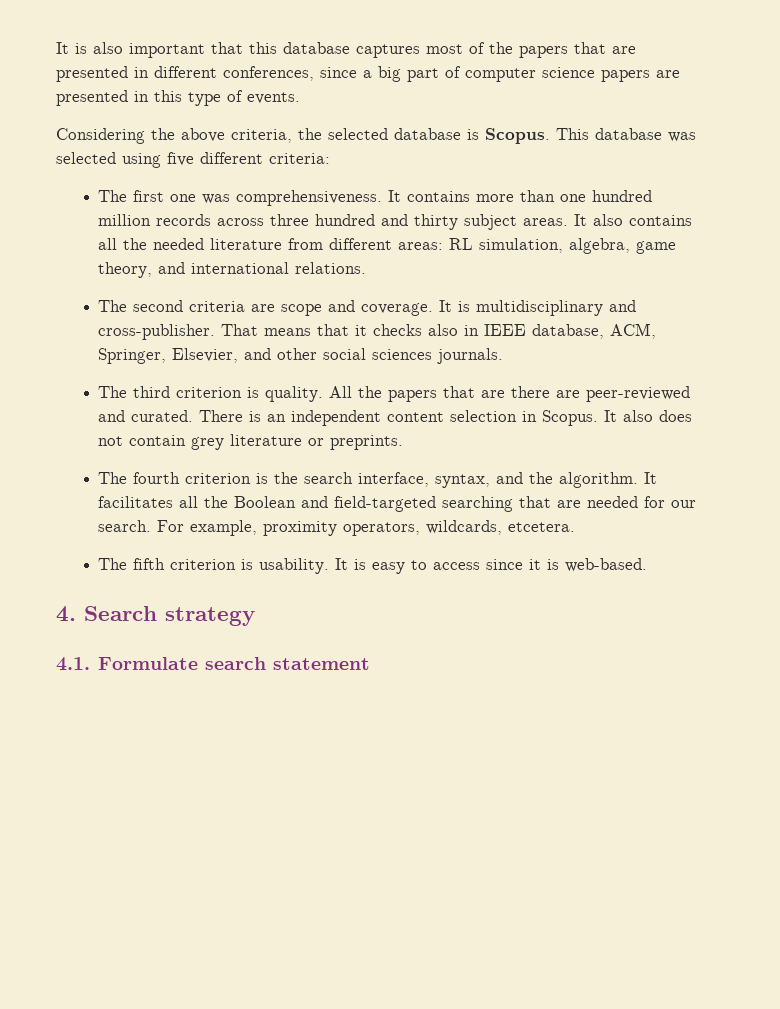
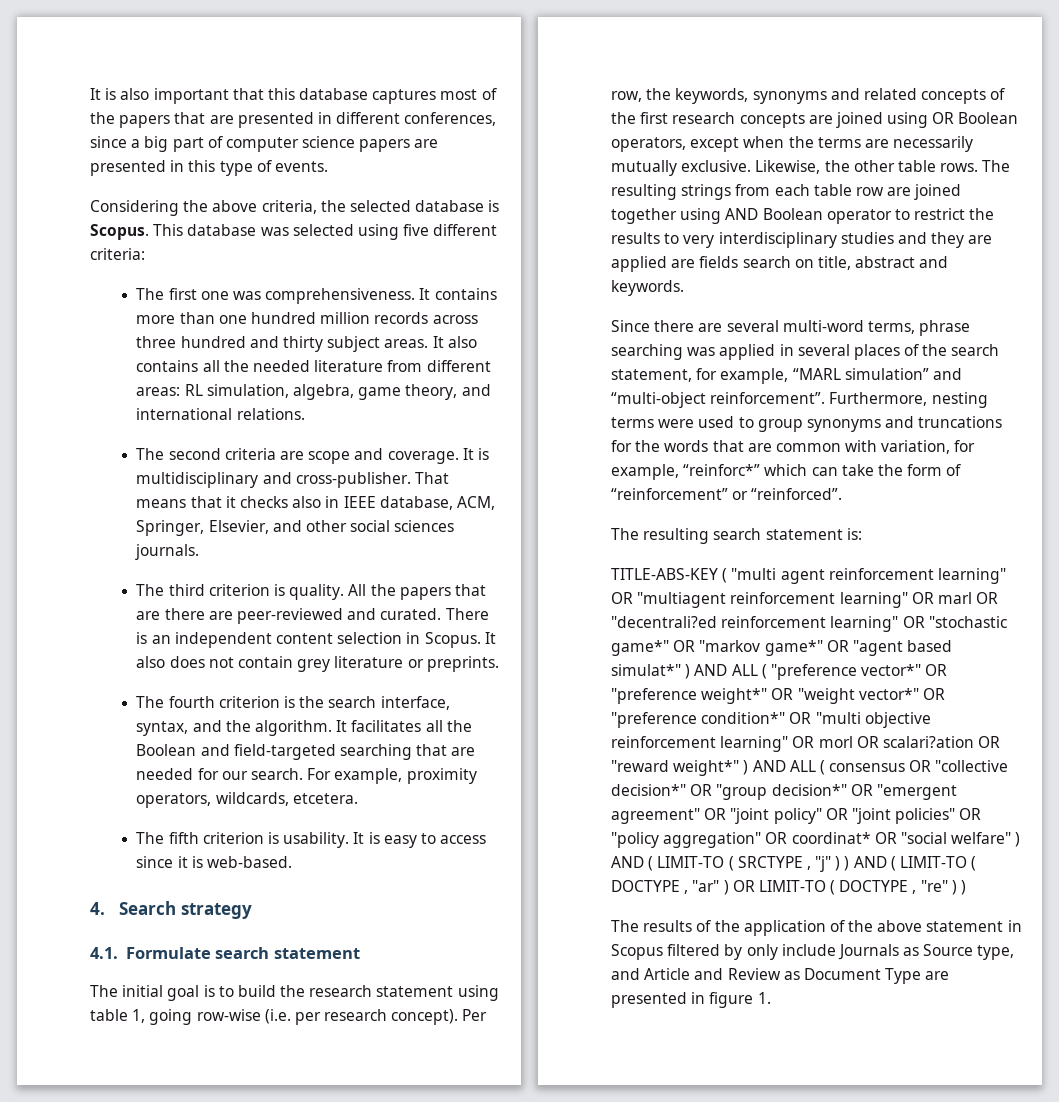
+ The initial goal is to build the research statement using table 1, going row-wise (i.e. per research concept). Per row, the keywords, synonyms and related concepts of the first research concepts are joined using OR Boolean operators, except when the terms are necessarily mutually exclusive. Likewise, the other table rows. The resulting strings from each table row are joined together using AND Boolean operator to restrict the results to very interdisciplinary studies and they are applied are fields search on title, abstract and keywords.
+ Since there are several multi-word terms, phrase searching was applied in several places of the search statement, for example, “MARL simulation” and “multi-object reinforcement”. Furthermore, nesting terms were used to group synonyms and truncations for the words that are common with variation, for example, “reinforc*” which can take the form of “reinforcement” or “reinforced”.
+ The resulting search statement is:
+ TITLE-ABS-KEY ( "multi agent reinforcement learning" OR "multiagent reinforcement learning" OR marl OR "decentrali?ed reinforcement learning" OR "stochastic game*" OR "markov game*" OR "agent based simulat*" ) AND ALL ( "preference vector*" OR "preference weight*" OR "weight vector*" OR "preference condition*" OR "multi objective reinforcement learning" OR morl OR scalari?ation OR "reward weight*" ) AND ALL ( consensus OR "collective decision*" OR "group decision*" OR "emergent agreement" OR "joint policy" OR "joint policies" OR "policy aggregation" OR coordinat* OR "social welfare" ) AND ( LIMIT-TO ( SRCTYPE , "j" ) ) AND ( LIMIT-TO ( DOCTYPE , "ar" ) OR LIMIT-TO ( DOCTYPE , "re" ) )
+ The results of the application of the above statement in Scopus filtered by only include Journals as Source type, and Article and Review as Document Type are presented in figure 1.

